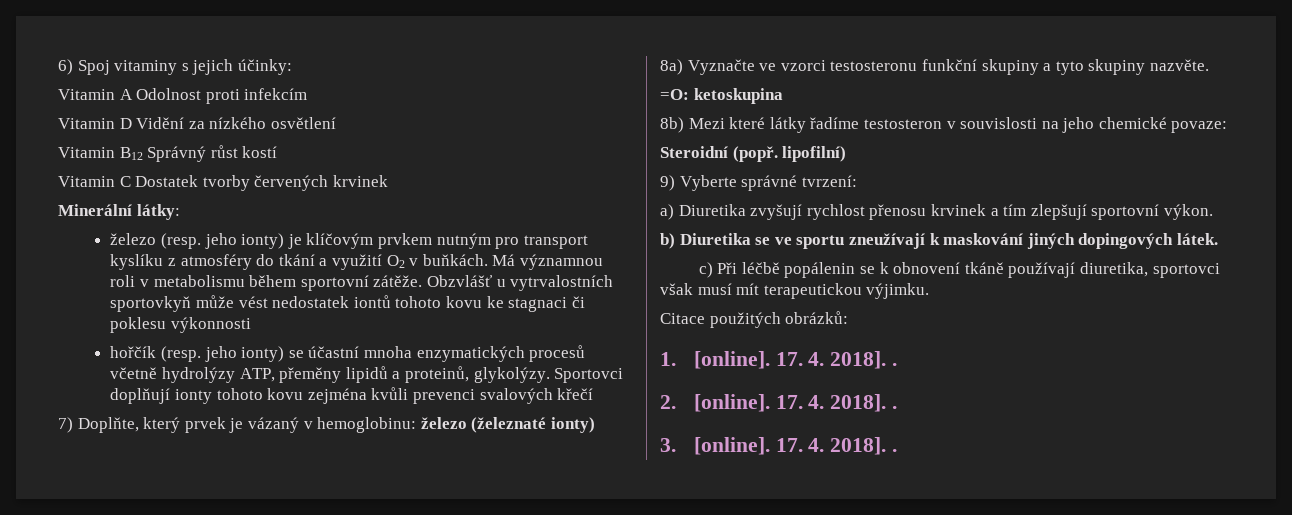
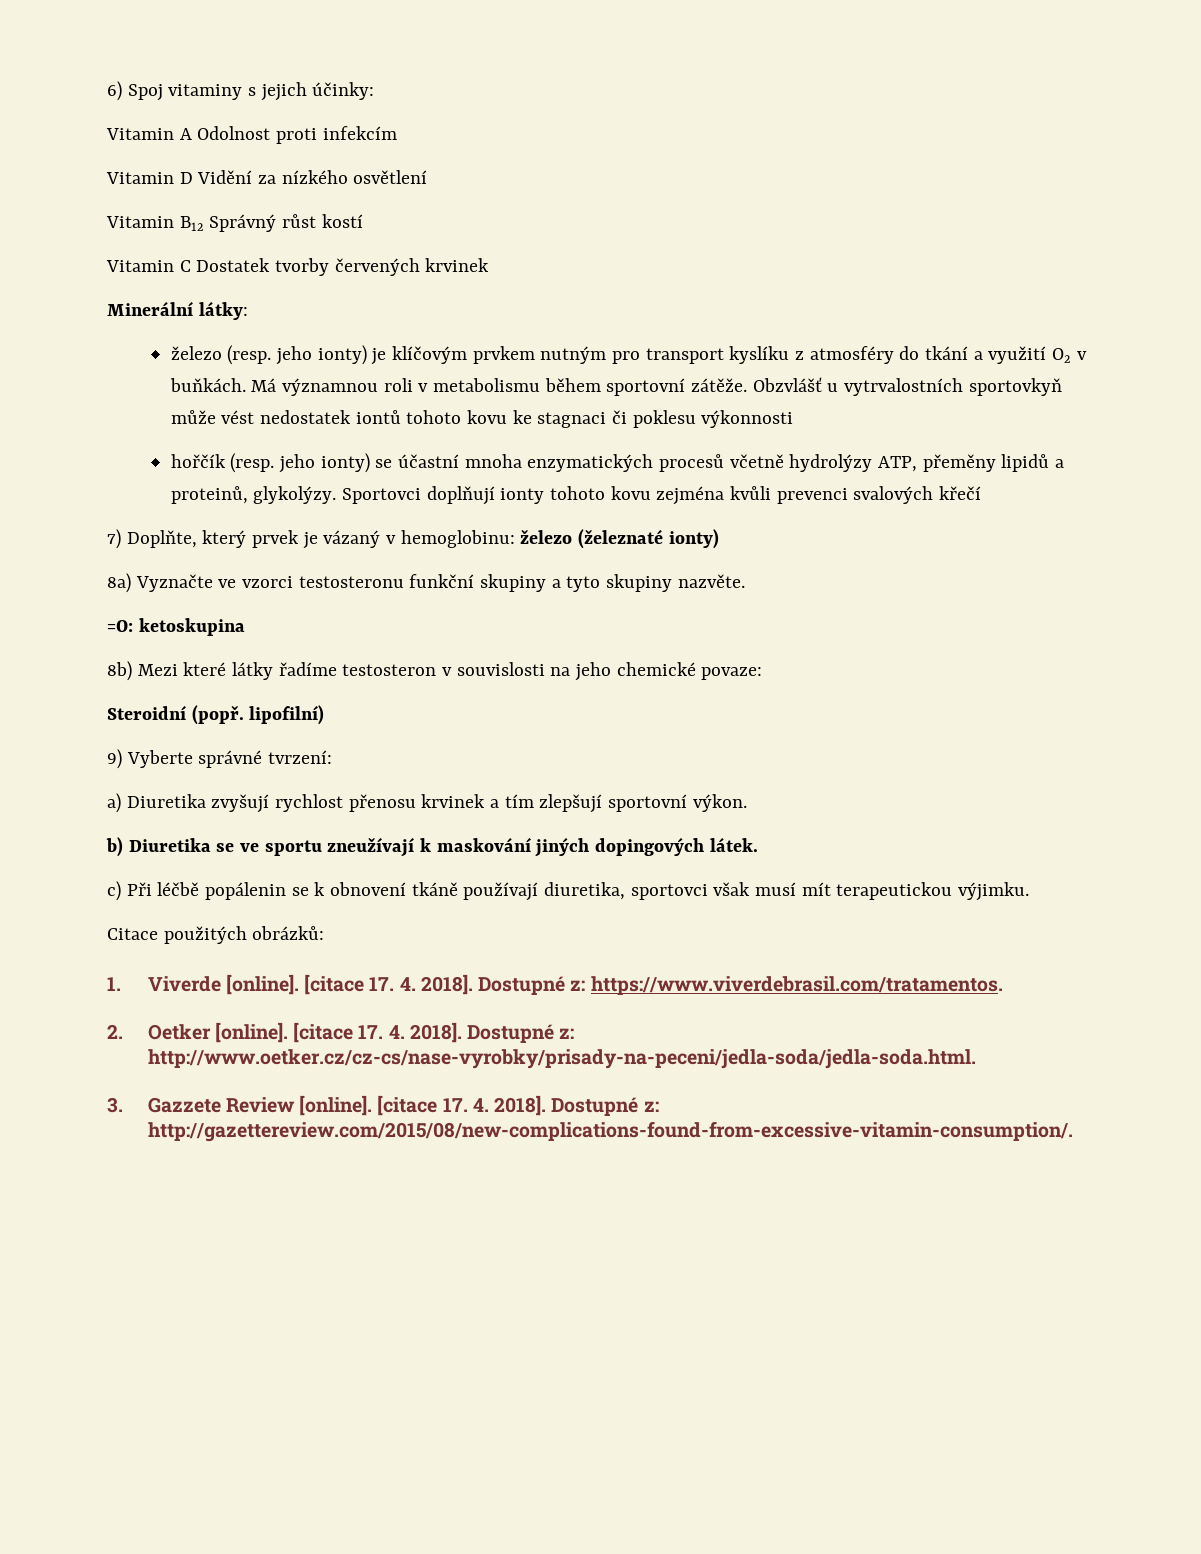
- 1. [online]. 17. 4. 2018]. .
- 2. [online]. 17. 4. 2018]. .
- 3. [online]. 17. 4. 2018]. .
+ 1. Viverde [online]. [citace 17. 4. 2018]. Dostupné z: https://www.viverdebrasil.com/tratamentos.
+ 2. Oetker [online]. [citace 17. 4. 2018]. Dostupné z: http://www.oetker.cz/cz-cs/nase-vyrobky/prisady-na-peceni/jedla-soda/jedla-soda.html.
+ 3. Gazzete Review [online]. [citace 17. 4. 2018]. Dostupné z: http://gazettereview.com/2015/08/new-complications-found-from-excessive-vitamin-consumption/.

